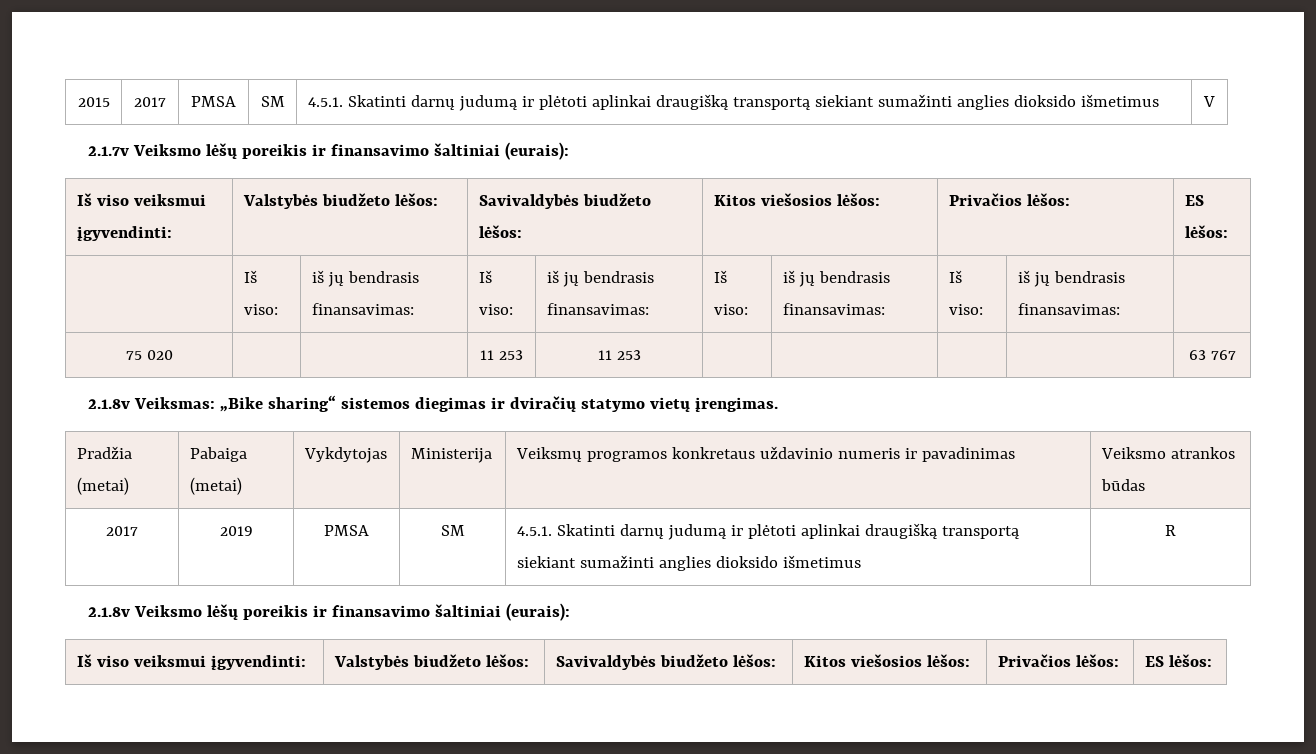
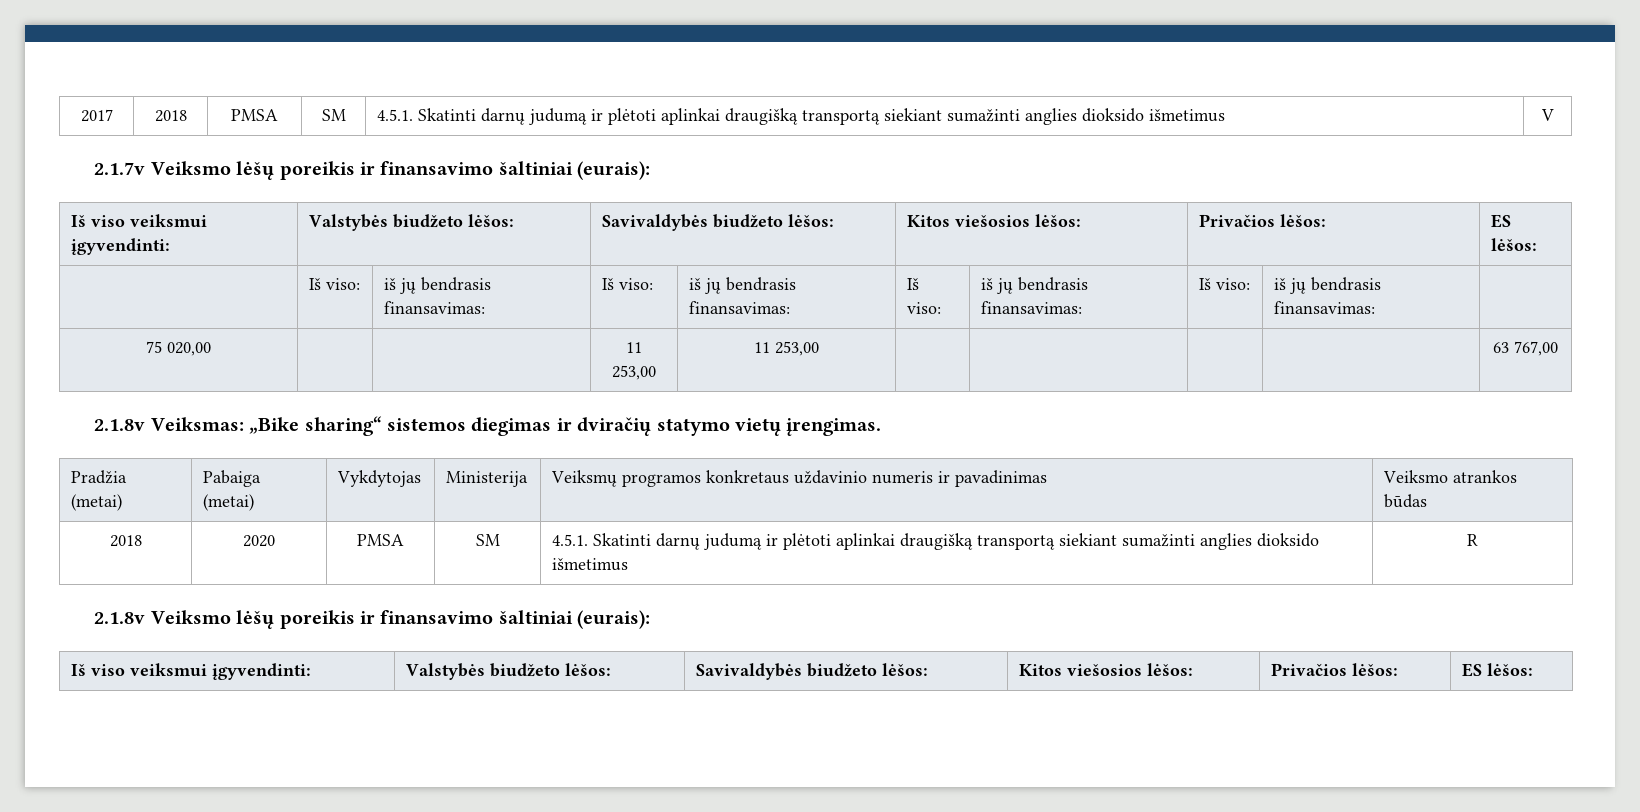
- 2015 | 2017 | PMSA | SM | 4.5.1. Skatinti darnų judumą ir plėtoti aplinkai draugišką transportą siekiant sumažinti anglies dioksido išmetimus | V
+ 2017 | 2018 | PMSA | SM | 4.5.1. Skatinti darnų judumą ir plėtoti aplinkai draugišką transportą siekiant sumažinti anglies dioksido išmetimus | V
- 75 020 | | | 11 253 | 11 253 | | | | | 63 767
+ 75 020,00 | | | 11 253,00 | 11 253,00 | | | | | 63 767,00
- 2017 | 2019 | PMSA | SM | 4.5.1. Skatinti darnų judumą ir plėtoti aplinkai draugišką transportą siekiant sumažinti anglies dioksido išmetimus | R
+ 2018 | 2020 | PMSA | SM | 4.5.1. Skatinti darnų judumą ir plėtoti aplinkai draugišką transportą siekiant sumažinti anglies dioksido išmetimus | R

